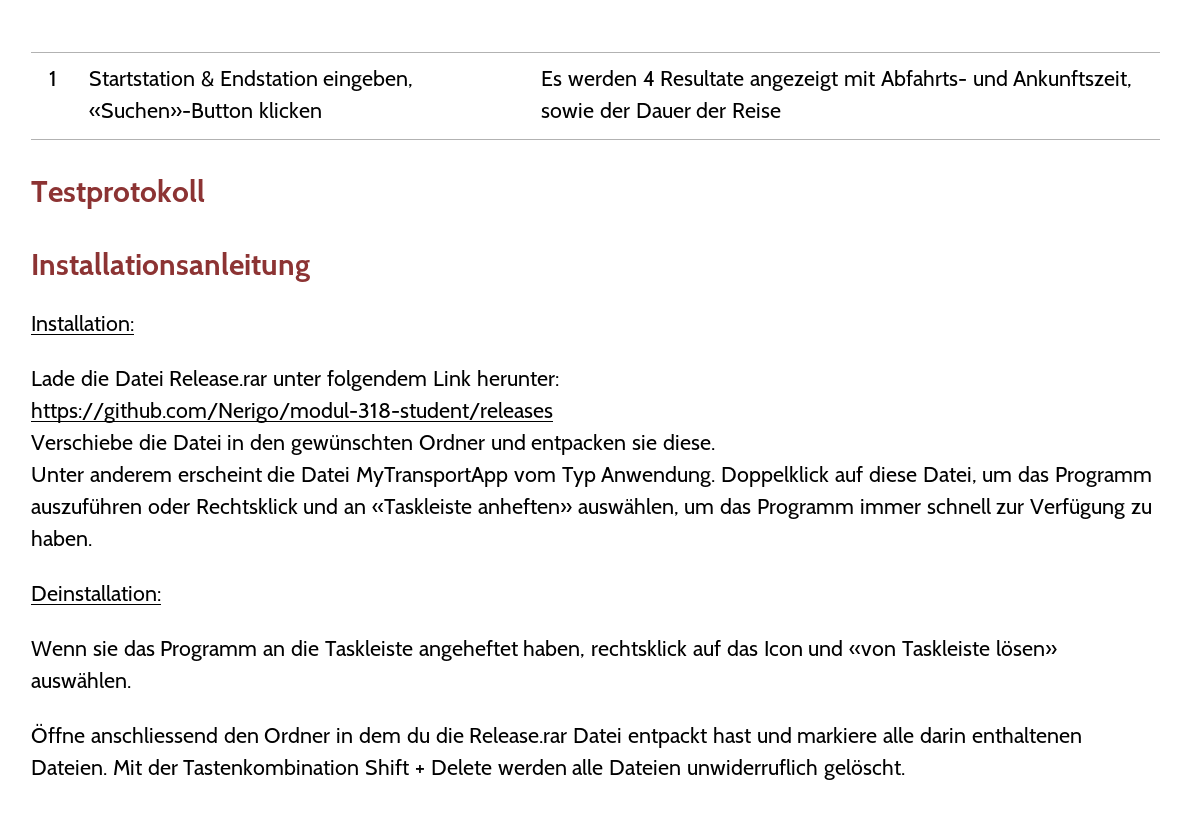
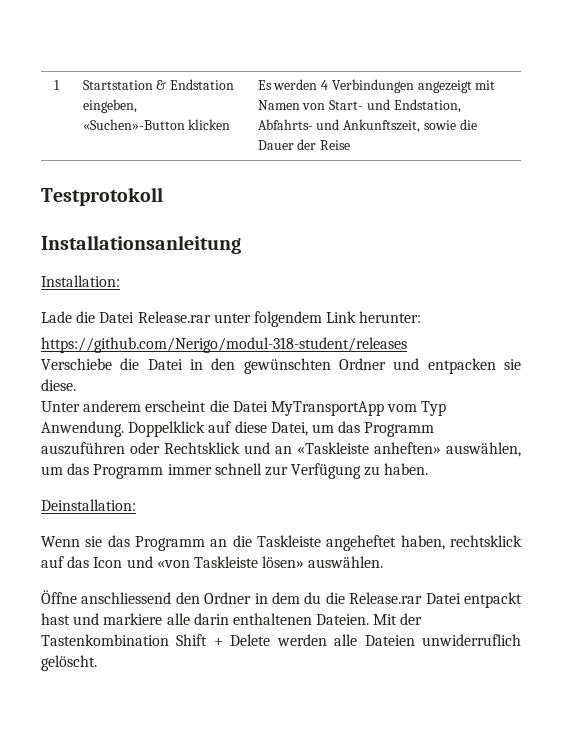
- 1 | Startstation & Endstation eingeben, «Suchen»-Button klicken | Es werden 4 Resultate angezeigt mit Abfahrts- und Ankunftszeit, sowie der Dauer der Reise
+ 1 | Startstation & Endstation eingeben, «Suchen»-Button klicken | Es werden 4 Verbindungen angezeigt mit Namen von Start- und Endstation, Abfahrts- und Ankunftszeit, sowie die Dauer der Reise

